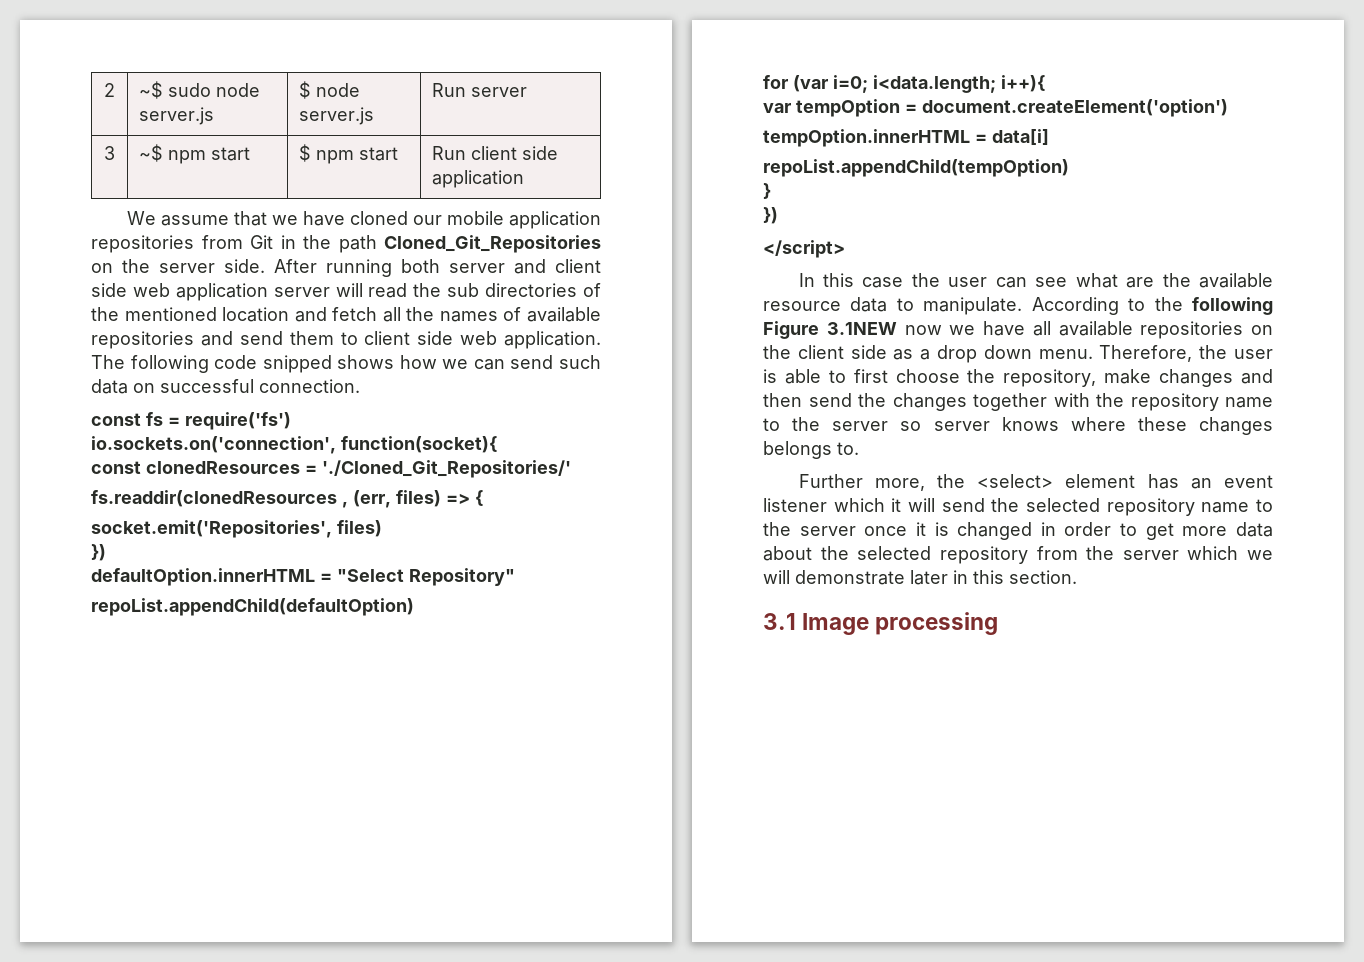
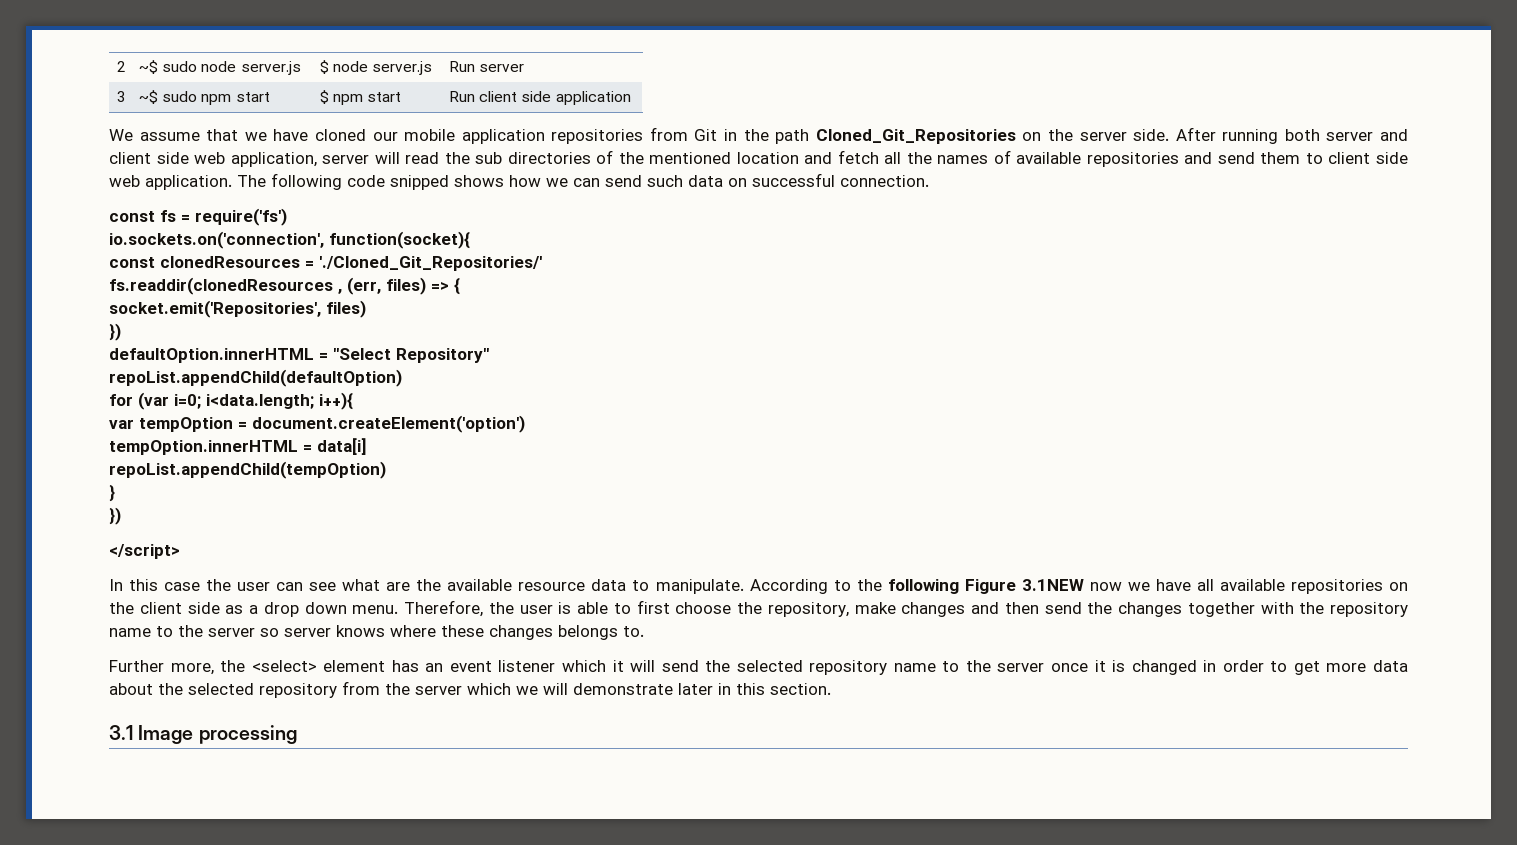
- 3 | ~$ npm start | $ npm start | Run client side application
+ 3 | ~$ sudo npm start | $ npm start | Run client side application
- After running both server and client side web application server will read the sub directories of the mentioned location and fetch all the names of available repositories and send them to client side web application.
+ After running both server and client side web application, server will read the sub directories of the mentioned location and fetch all the names of available repositories and send them to client side web application.

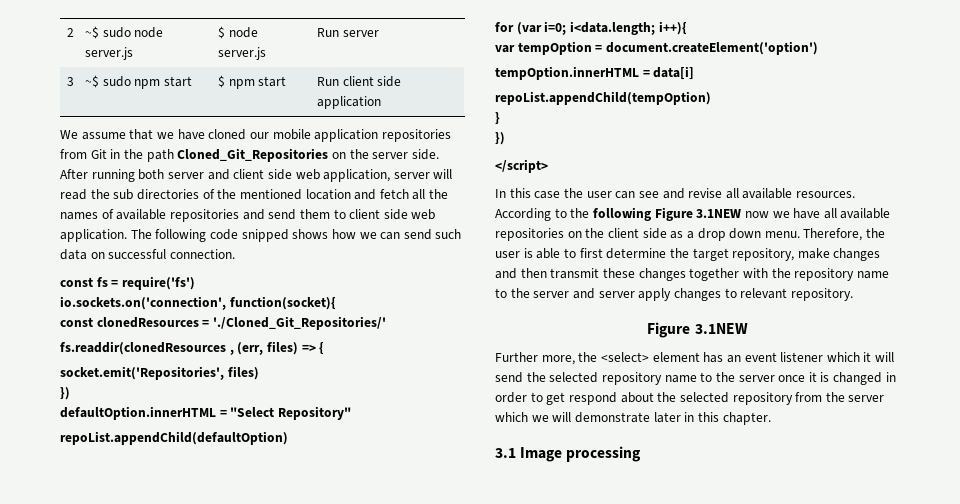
- In this case the user can see what are the available resource data to manipulate.
+ In this case the user can see and revise all available resources.
- Therefore, the user is able to first choose the repository, make changes and then send the changes together with the repository name to the server so server knows where these changes belongs to.
+ Therefore, the user is able to first determine the target repository, make changes and then transmit these changes together with the repository name to the server and server apply changes to relevant repository.
+ Figure 3.1NEW
- Further more, the <select> element has an event listener which it will send the selected repository name to the server once it is changed in order to get more data about the selected repository from the server which we will demonstrate later in this section.
+ Further more, the <select> element has an event listener which it will send the selected repository name to the server once it is changed in order to get respond about the selected repository from the server which we will demonstrate later in this chapter.

